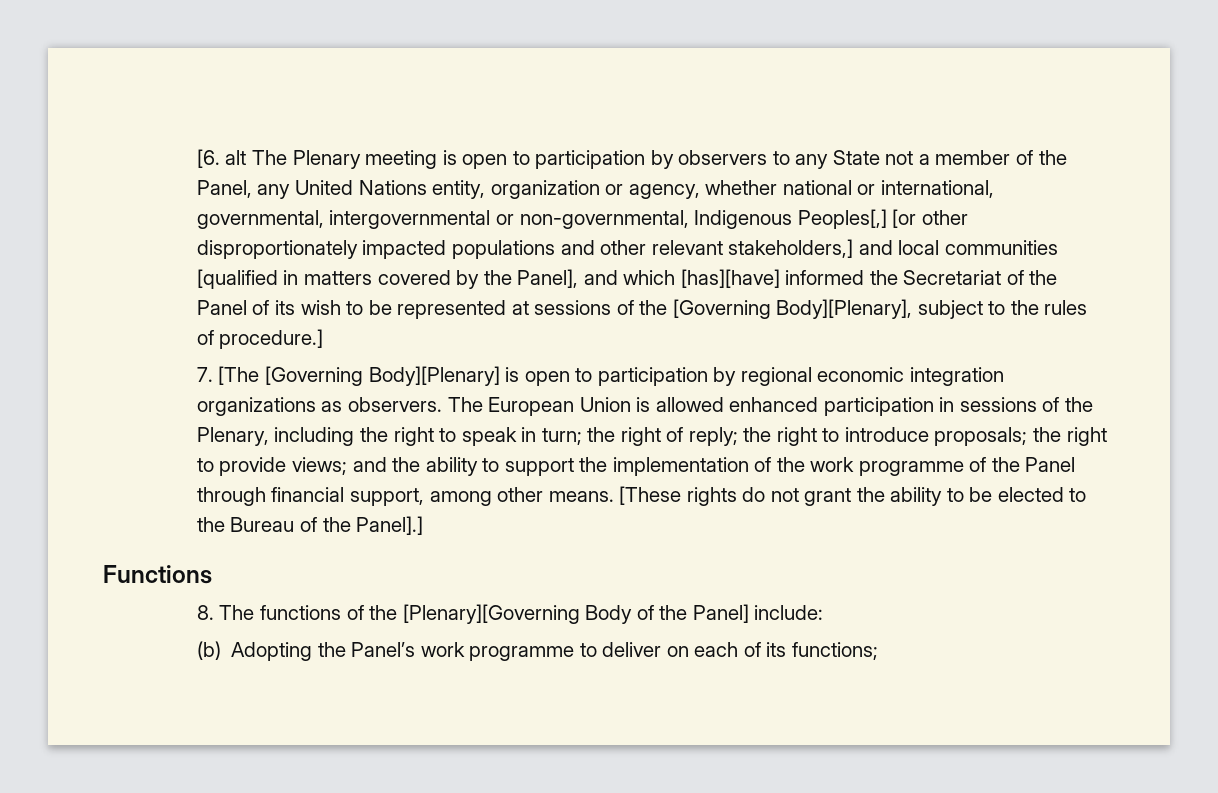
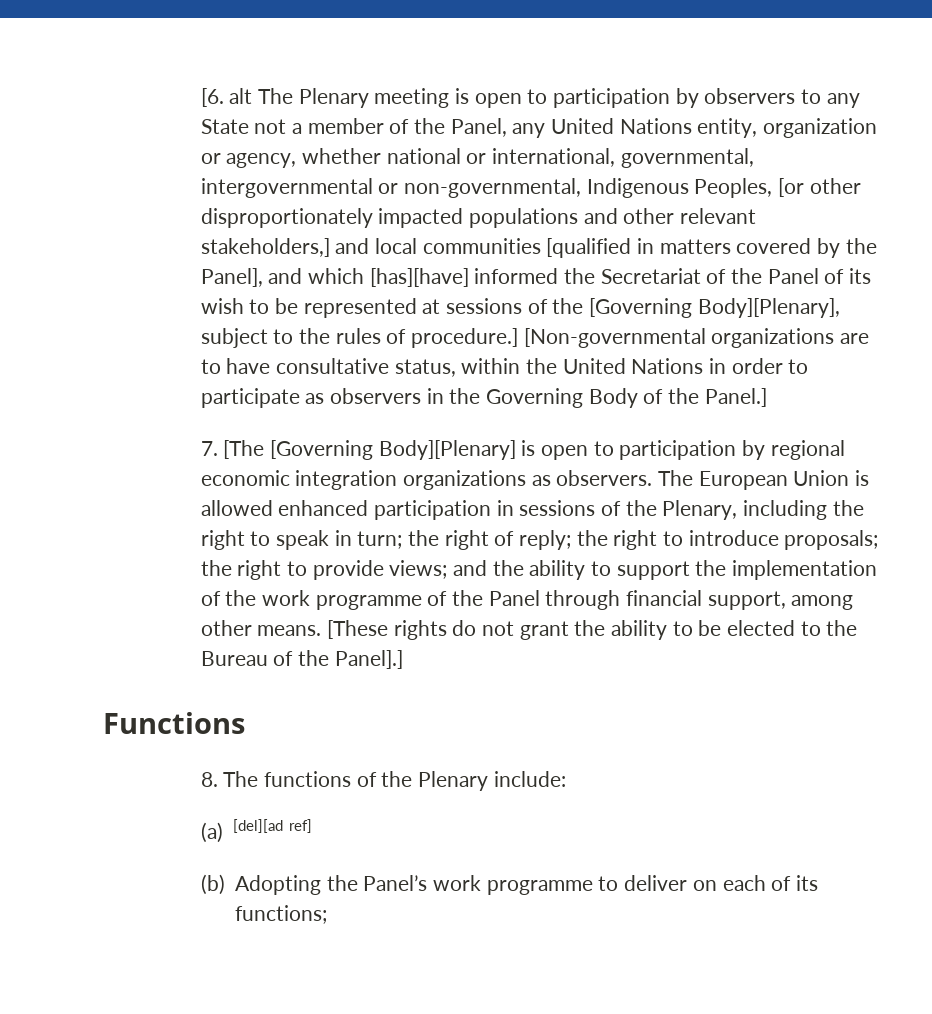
- [6. alt The Plenary meeting is open to participation by observers to any State not a member of the Panel, any United Nations entity, organization or agency, whether national or international, governmental, intergovernmental or non-governmental, Indigenous Peoples[,] [or other disproportionately impacted populations and other relevant stakeholders,] and local communities [qualified in matters covered by the Panel], and which [has][have] informed the Secretariat of the Panel of its wish to be represented at sessions of the [Governing Body][Plenary], subject to the rules of procedure.]
+ [6. alt The Plenary meeting is open to participation by observers to any State not a member of the Panel, any United Nations entity, organization or agency, whether national or international, governmental, intergovernmental or non-governmental, Indigenous Peoples, [or other disproportionately impacted populations and other relevant stakeholders,] and local communities [qualified in matters covered by the Panel], and which [has][have] informed the Secretariat of the Panel of its wish to be represented at sessions of the [Governing Body][Plenary], subject to the rules of procedure.] [Non-governmental organizations are to have consultative status, within the United Nations in order to participate as observers in the Governing Body of the Panel.]
- 8. The functions of the [Plenary][Governing Body of the Panel] include:
+ 8. The functions of the Plenary include:
+ (a) [del][ad ref]

